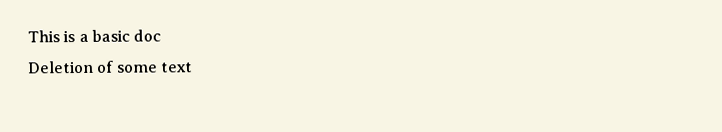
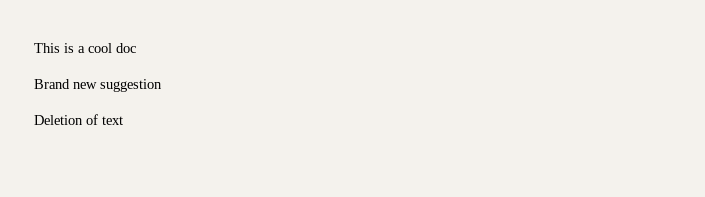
- This is a basic doc
+ This is a cool doc
+ Brand new suggestion
- Deletion of some text
+ Deletion of text

